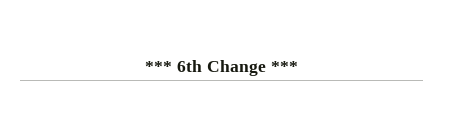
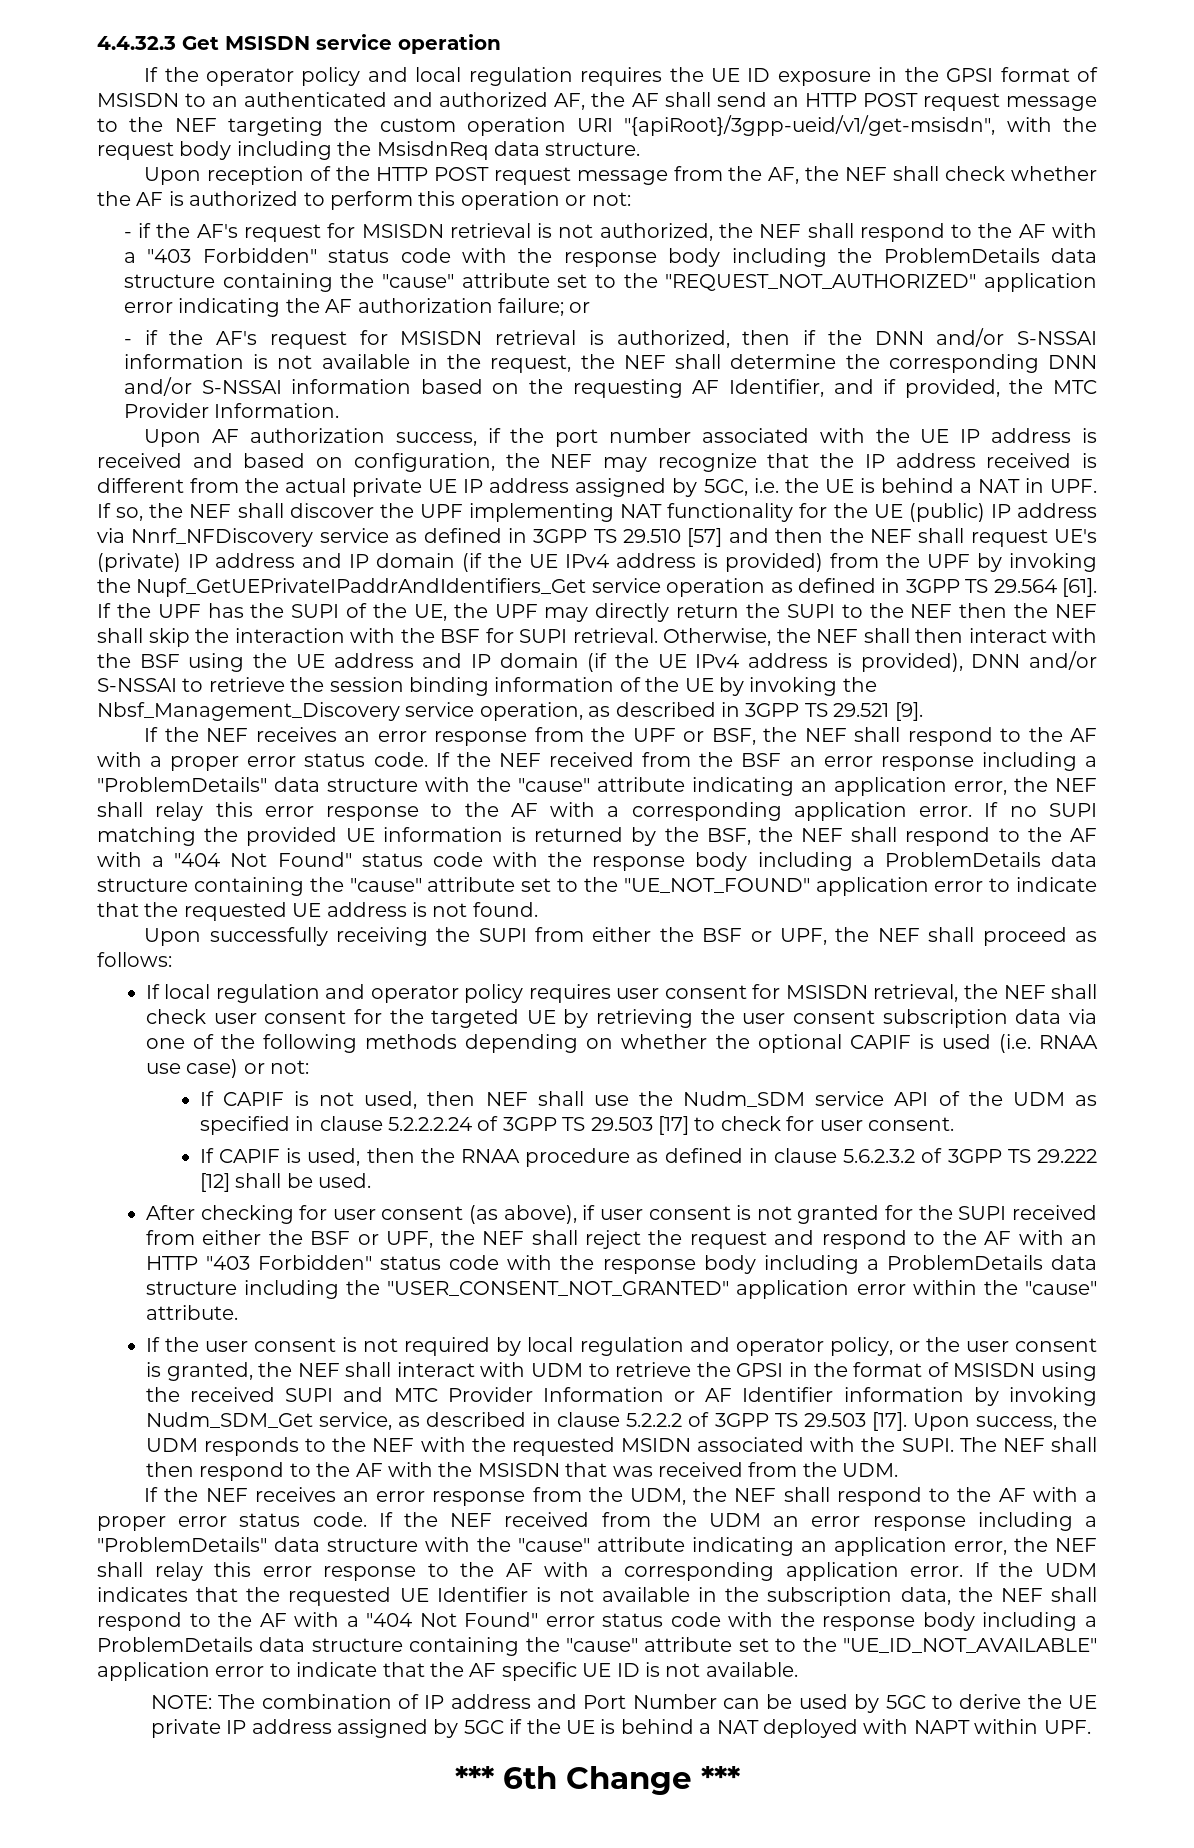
+ 4.4.32.3 Get MSISDN service operation
+ If the operator policy and local regulation requires the UE ID exposure in the GPSI format of MSISDN to an authenticated and authorized AF, the AF shall send an HTTP POST request message to the NEF targeting the custom operation URI "{apiRoot}/3gpp-ueid/v1/get-msisdn", with the request body including the MsisdnReq data structure.
+ Upon reception of the HTTP POST request message from the AF, the NEF shall check whether the AF is authorized to perform this operation or not:
+ - if the AF's request for MSISDN retrieval is not authorized, the NEF shall respond to the AF with a "403 Forbidden" status code with the response body including the ProblemDetails data structure containing the "cause" attribute set to the "REQUEST_NOT_AUTHORIZED" application error indicating the AF authorization failure; or
+ - if the AF's request for MSISDN retrieval is authorized, then if the DNN and/or S-NSSAI information is not available in the request, the NEF shall determine the corresponding DNN and/or S-NSSAI information based on the requesting AF Identifier, and if provided, the MTC Provider Information.
+ Upon AF authorization success, if the port number associated with the UE IP address is received and based on configuration, the NEF may recognize that the IP address received is different from the actual private UE IP address assigned by 5GC, i.e. the UE is behind a NAT in UPF. If so, the NEF shall discover the UPF implementing NAT functionality for the UE (public) IP address via Nnrf_NFDiscovery service as defined in 3GPP TS 29.510 [57] and then the NEF shall request UE's (private) IP address and IP domain (if the UE IPv4 address is provided) from the UPF by invoking the Nupf_GetUEPrivateIPaddrAndIdentifiers_Get service operation as defined in 3GPP TS 29.564 [61]. If the UPF has the SUPI of the UE, the UPF may directly return the SUPI to the NEF then the NEF shall skip the interaction with the BSF for SUPI retrieval. Otherwise, the NEF shall then interact with the BSF using the UE address and IP domain (if the UE IPv4 address is provided), DNN and/or S-NSSAI to retrieve the session binding information of the UE by invoking the Nbsf_Management_Discovery service operation, as described in 3GPP TS 29.521 [9].
+ If the NEF receives an error response from the UPF or BSF, the NEF shall respond to the AF with a proper error status code. If the NEF received from the BSF an error response including a "ProblemDetails" data structure with the "cause" attribute indicating an application error, the NEF shall relay this error response to the AF with a corresponding application error. If no SUPI matching the provided UE information is returned by the BSF, the NEF shall respond to the AF with a "404 Not Found" status code with the response body including a ProblemDetails data structure containing the "cause" attribute set to the "UE_NOT_FOUND" application error to indicate that the requested UE address is not found.
+ Upon successfully receiving the SUPI from either the BSF or UPF, the NEF shall proceed as follows:
+ If local regulation and operator policy requires user consent for MSISDN retrieval, the NEF shall check user consent for the targeted UE by retrieving the user consent subscription data via one of the following methods depending on whether the optional CAPIF is used (i.e. RNAA use case) or not:
+ If CAPIF is not used, then NEF shall use the Nudm_SDM service API of the UDM as specified in clause 5.2.2.2.24 of 3GPP TS 29.503 [17] to check for user consent.
+ If CAPIF is used, then the RNAA procedure as defined in clause 5.6.2.3.2 of 3GPP TS 29.222 [12] shall be used.
+ After checking for user consent (as above), if user consent is not granted for the SUPI received from either the BSF or UPF, the NEF shall reject the request and respond to the AF with an HTTP "403 Forbidden" status code with the response body including a ProblemDetails data structure including the "USER_CONSENT_NOT_GRANTED" application error within the "cause" attribute.
+ If the user consent is not required by local regulation and operator policy, or the user consent is granted, the NEF shall interact with UDM to retrieve the GPSI in the format of MSISDN using the received SUPI and MTC Provider Information or AF Identifier information by invoking Nudm_SDM_Get service, as described in clause 5.2.2.2 of 3GPP TS 29.503 [17]. Upon success, the UDM responds to the NEF with the requested MSIDN associated with the SUPI. The NEF shall then respond to the AF with the MSISDN that was received from the UDM.
+ If the NEF receives an error response from the UDM, the NEF shall respond to the AF with a proper error status code. If the NEF received from the UDM an error response including a "ProblemDetails" data structure with the "cause" attribute indicating an application error, the NEF shall relay this error response to the AF with a corresponding application error. If the UDM indicates that the requested UE Identifier is not available in the subscription data, the NEF shall respond to the AF with a "404 Not Found" error status code with the response body including a ProblemDetails data structure containing the "cause" attribute set to the "UE_ID_NOT_AVAILABLE" application error to indicate that the AF specific UE ID is not available.
+ NOTE: The combination of IP address and Port Number can be used by 5GC to derive the UE private IP address assigned by 5GC if the UE is behind a NAT deployed with NAPT within UPF.

